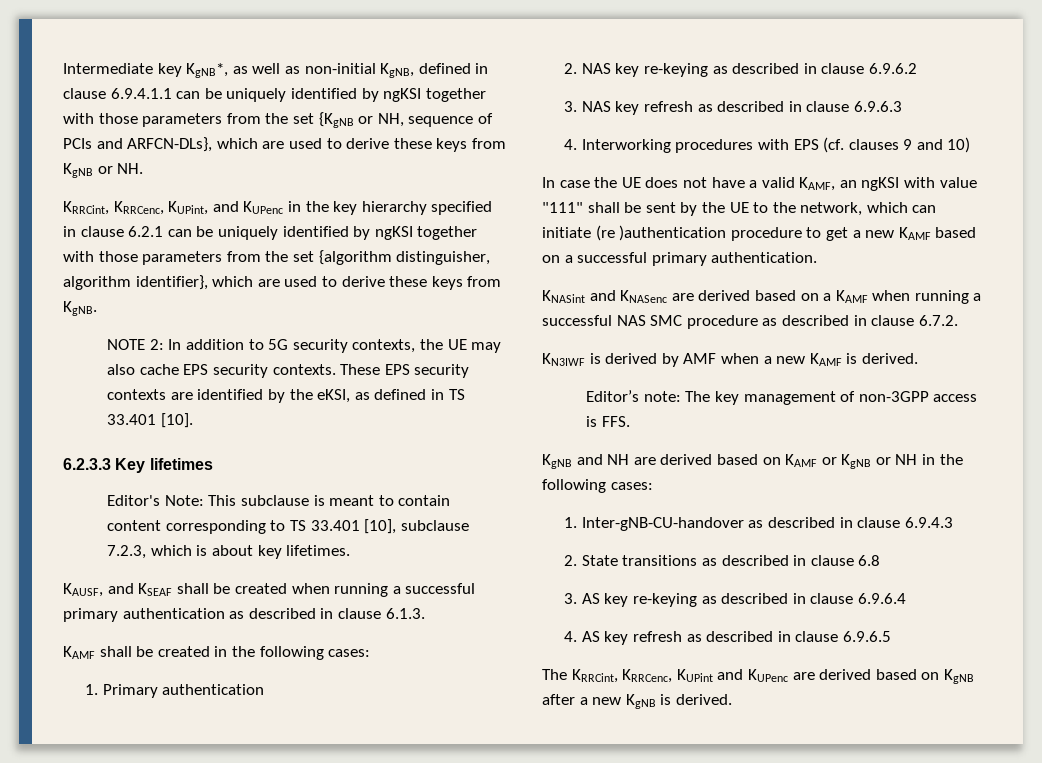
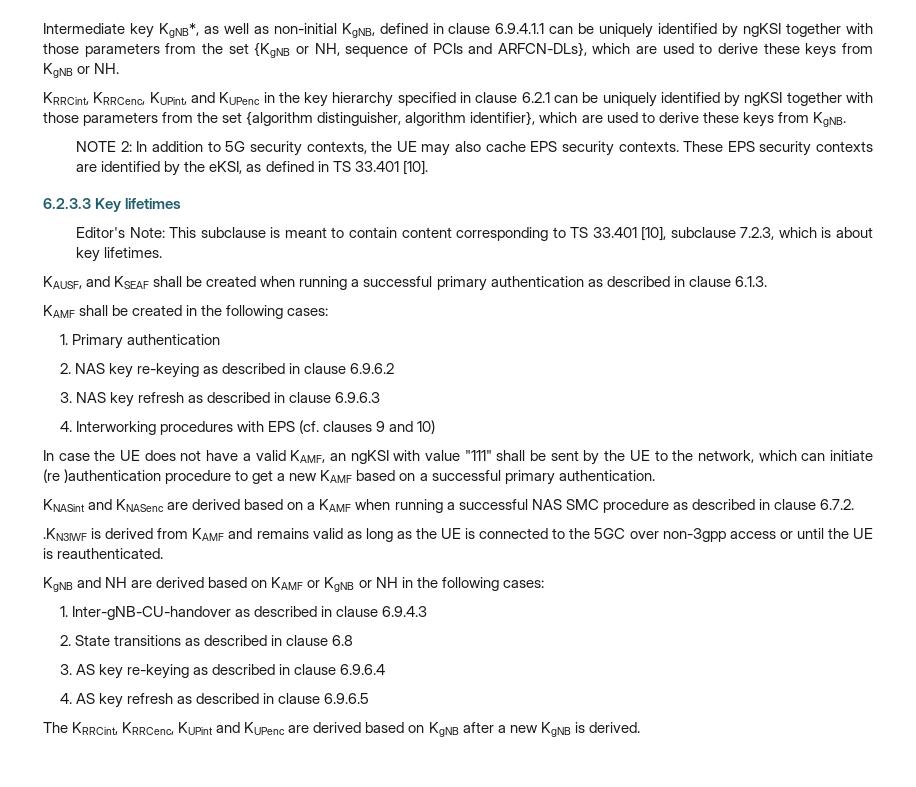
- KN3IWF is derived by AMF when a new KAMF is derived.
- Editor’s note: The key management of non-3GPP access is FFS.
+ .KN3IWF is derived from KAMF and remains valid as long as the UE is connected to the 5GC over non-3gpp access or until the UE is reauthenticated.

